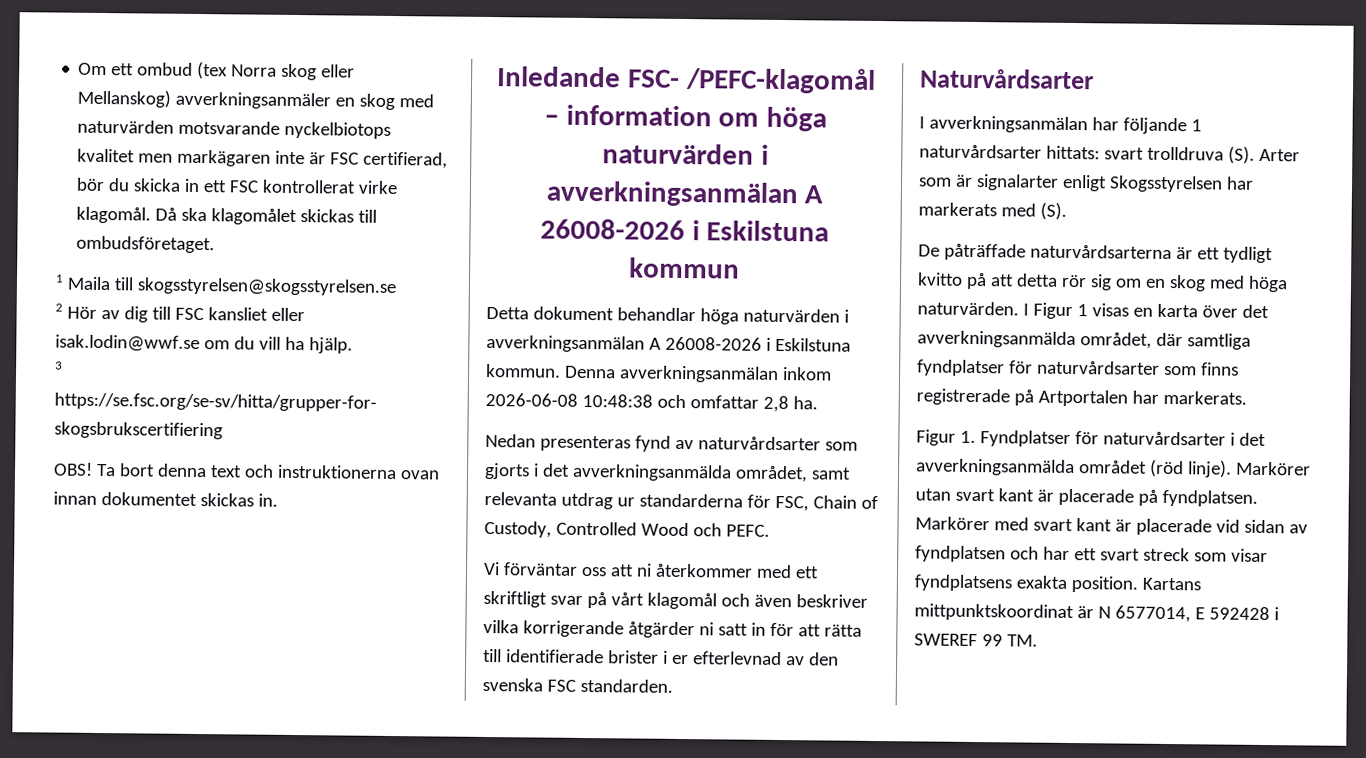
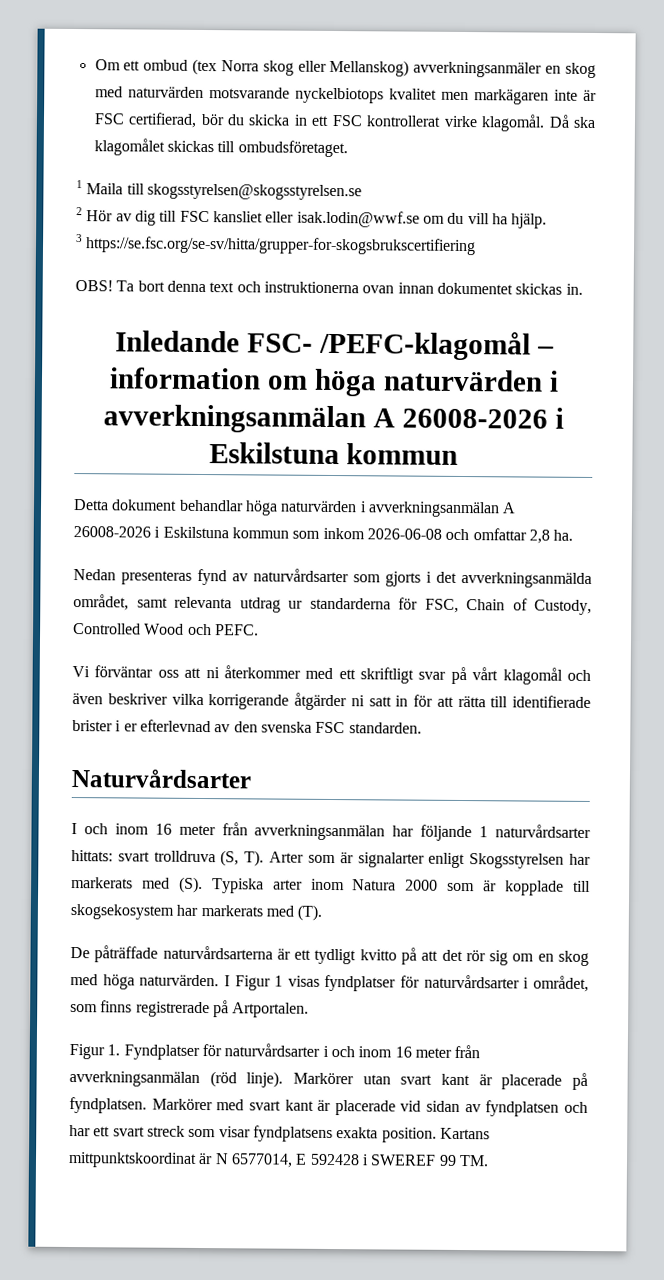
- Detta dokument behandlar höga naturvärden i avverkningsanmälan A 26008-2026 i Eskilstuna kommun. Denna avverkningsanmälan inkom 2026-06-08 10:48:38 och omfattar 2,8 ha.
+ Detta dokument behandlar höga naturvärden i avverkningsanmälan A 26008-2026 i Eskilstuna kommun som inkom 2026-06-08 och omfattar 2,8 ha.
- I avverkningsanmälan har följande 1 naturvårdsarter hittats: svart trolldruva (S). Arter som är signalarter enligt Skogsstyrelsen har markerats med (S).
+ I och inom 16 meter från avverkningsanmälan har följande 1 naturvårdsarter hittats: svart trolldruva (S, T). Arter som är signalarter enligt Skogsstyrelsen har markerats med (S). Typiska arter inom Natura 2000 som är kopplade till skogsekosystem har markerats med (T).
- De påträffade naturvårdsarterna är ett tydligt kvitto på att detta rör sig om en skog med höga naturvärden.
+ De påträffade naturvårdsarterna är ett tydligt kvitto på att det rör sig om en skog med höga naturvärden.
- I Figur 1 visas en karta över det avverkningsanmälda området, där samtliga fyndplatser för naturvårdsarter som finns registrerade på Artportalen har markerats.
+ I Figur 1 visas fyndplatser för naturvårdsarter i området, som finns registrerade på Artportalen.
- Figur 1. Fyndplatser för naturvårdsarter i det avverkningsanmälda området (röd linje).
+ Figur 1. Fyndplatser för naturvårdsarter i och inom 16 meter från avverkningsanmälan (röd linje).

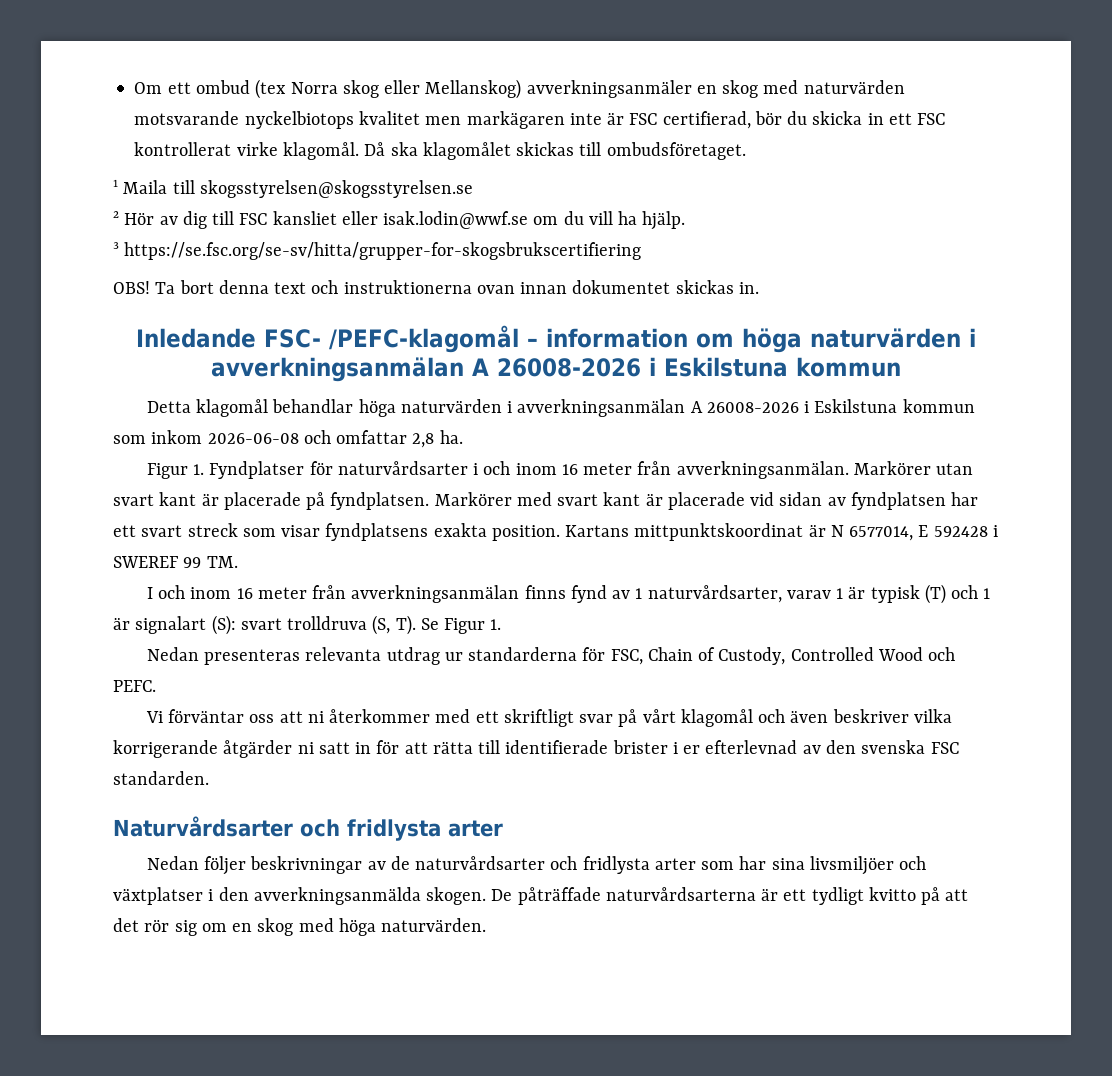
- Detta dokument behandlar höga naturvärden i avverkningsanmälan A 26008-2026 i Eskilstuna kommun som inkom 2026-06-08 och omfattar 2,8 ha.
+ Detta klagomål behandlar höga naturvärden i avverkningsanmälan A 26008-2026 i Eskilstuna kommun som inkom 2026-06-08 och omfattar 2,8 ha.
- Nedan presenteras fynd av naturvårdsarter som gjorts i det avverkningsanmälda området, samt relevanta utdrag ur standarderna för FSC, Chain of Custody, Controlled Wood och PEFC.
+ Figur 1. Fyndplatser för naturvårdsarter i och inom 16 meter från avverkningsanmälan. Markörer utan svart kant är placerade på fyndplatsen. Markörer med svart kant är placerade vid sidan av fyndplatsen har ett svart streck som visar fyndplatsens exakta position. Kartans mittpunktskoordinat är N 6577014, E 592428 i SWEREF 99 TM.
+ I och inom 16 meter från avverkningsanmälan finns fynd av 1 naturvårdsarter, varav 1 är typisk (T) och 1 är signalart (S): svart trolldruva (S, T). Se Figur 1.
+ Nedan presenteras relevanta utdrag ur standarderna för FSC, Chain of Custody, Controlled Wood och PEFC.
- Naturvårdsarter
- I och inom 16 meter från avverkningsanmälan har följande 1 naturvårdsarter hittats: svart trolldruva (S, T). Arter som är signalarter enligt Skogsstyrelsen har markerats med (S). Typiska arter inom Natura 2000 som är kopplade till skogsekosystem har markerats med (T).
- De påträffade naturvårdsarterna är ett tydligt kvitto på att det rör sig om en skog med höga naturvärden. I Figur 1 visas fyndplatser för naturvårdsarter i området, som finns registrerade på Artportalen.
- Figur 1. Fyndplatser för naturvårdsarter i och inom 16 meter från avverkningsanmälan (röd linje). Markörer utan svart kant är placerade på fyndplatsen. Markörer med svart kant är placerade vid sidan av fyndplatsen och har ett svart streck som visar fyndplatsens exakta position. Kartans mittpunktskoordinat är N 6577014, E 592428 i SWEREF 99 TM.
+ Naturvårdsarter och fridlysta arter
+ Nedan följer beskrivningar av de naturvårdsarter och fridlysta arter som har sina livsmiljöer och växtplatser i den avverkningsanmälda skogen. De påträffade naturvårdsarterna är ett tydligt kvitto på att det rör sig om en skog med höga naturvärden.

